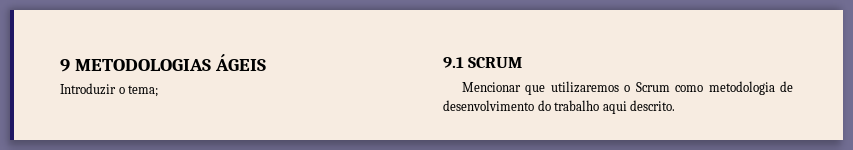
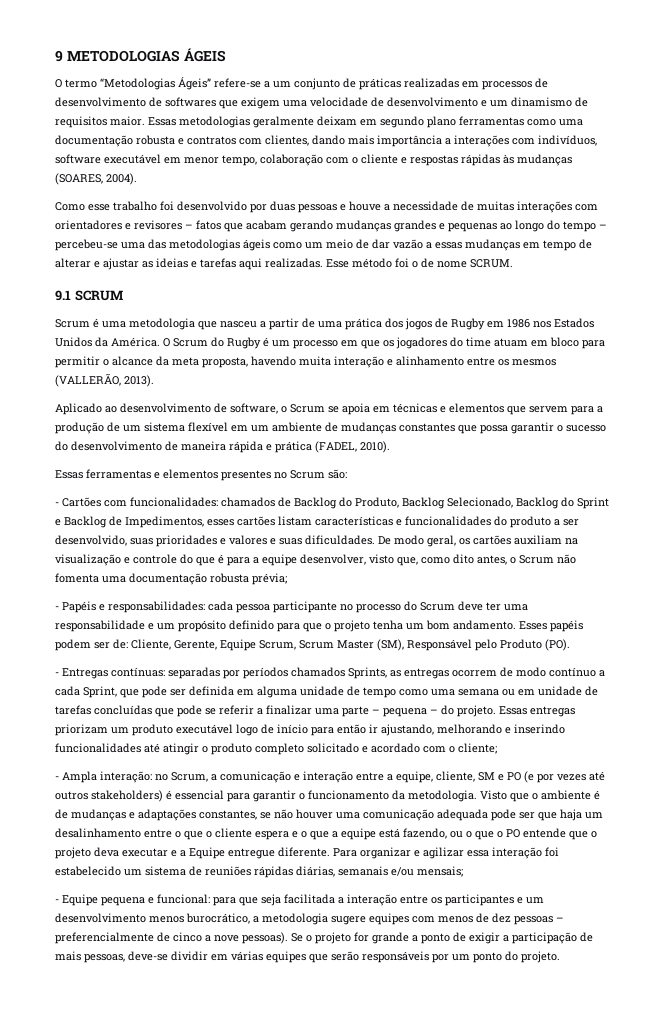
- Introduzir o tema;
+ O termo “Metodologias Ágeis” refere-se a um conjunto de práticas realizadas em processos de desenvolvimento de softwares que exigem uma velocidade de desenvolvimento e um dinamismo de requisitos maior. Essas metodologias geralmente deixam em segundo plano ferramentas como uma documentação robusta e contratos com clientes, dando mais importância a interações com indivíduos, software executável em menor tempo, colaboração com o cliente e respostas rápidas às mudanças (SOARES, 2004).
+ Como esse trabalho foi desenvolvido por duas pessoas e houve a necessidade de muitas interações com orientadores e revisores – fatos que acabam gerando mudanças grandes e pequenas ao longo do tempo – percebeu-se uma das metodologias ágeis como um meio de dar vazão a essas mudanças em tempo de alterar e ajustar as ideias e tarefas aqui realizadas. Esse método foi o de nome SCRUM.
  9.1 SCRUM
- Mencionar que utilizaremos o Scrum como metodologia de desenvolvimento do trabalho aqui descrito.
+ Scrum é uma metodologia que nasceu a partir de uma prática dos jogos de Rugby em 1986 nos Estados Unidos da América. O Scrum do Rugby é um processo em que os jogadores do time atuam em bloco para permitir o alcance da meta proposta, havendo muita interação e alinhamento entre os mesmos (VALLERÃO, 2013).
+ Aplicado ao desenvolvimento de software, o Scrum se apoia em técnicas e elementos que servem para a produção de um sistema flexível em um ambiente de mudanças constantes que possa garantir o sucesso do desenvolvimento de maneira rápida e prática (FADEL, 2010).
+ Essas ferramentas e elementos presentes no Scrum são:
+ - Cartões com funcionalidades: chamados de Backlog do Produto, Backlog Selecionado, Backlog do Sprint e Backlog de Impedimentos, esses cartões listam características e funcionalidades do produto a ser desenvolvido, suas prioridades e valores e suas dificuldades. De modo geral, os cartões auxiliam na visualização e controle do que é para a equipe desenvolver, visto que, como dito antes, o Scrum não fomenta uma documentação robusta prévia;
+ - Papéis e responsabilidades: cada pessoa participante no processo do Scrum deve ter uma responsabilidade e um propósito definido para que o projeto tenha um bom andamento. Esses papéis podem ser de: Cliente, Gerente, Equipe Scrum, Scrum Master (SM), Responsável pelo Produto (PO).
+ - Entregas contínuas: separadas por períodos chamados Sprints, as entregas ocorrem de modo contínuo a cada Sprint, que pode ser definida em alguma unidade de tempo como uma semana ou em unidade de tarefas concluídas que pode se referir a finalizar uma parte – pequena – do projeto. Essas entregas priorizam um produto executável logo de início para então ir ajustando, melhorando e inserindo funcionalidades até atingir o produto completo solicitado e acordado com o cliente;
+ - Ampla interação: no Scrum, a comunicação e interação entre a equipe, cliente, SM e PO (e por vezes até outros stakeholders) é essencial para garantir o funcionamento da metodologia. Visto que o ambiente é de mudanças e adaptações constantes, se não houver uma comunicação adequada pode ser que haja um desalinhamento entre o que o cliente espera e o que a equipe está fazendo, ou o que o PO entende que o projeto deva executar e a Equipe entregue diferente. Para organizar e agilizar essa interação foi estabelecido um sistema de reuniões rápidas diárias, semanais e/ou mensais;
+ - Equipe pequena e funcional: para que seja facilitada a interação entre os participantes e um desenvolvimento menos burocrático, a metodologia sugere equipes com menos de dez pessoas – preferencialmente de cinco a nove pessoas). Se o projeto for grande a ponto de exigir a participação de mais pessoas, deve-se dividir em várias equipes que serão responsáveis por um ponto do projeto.

